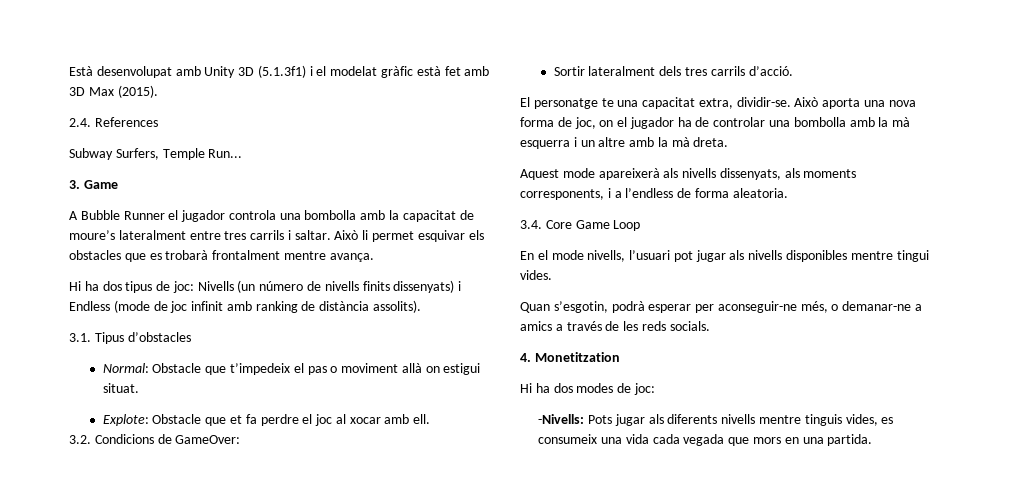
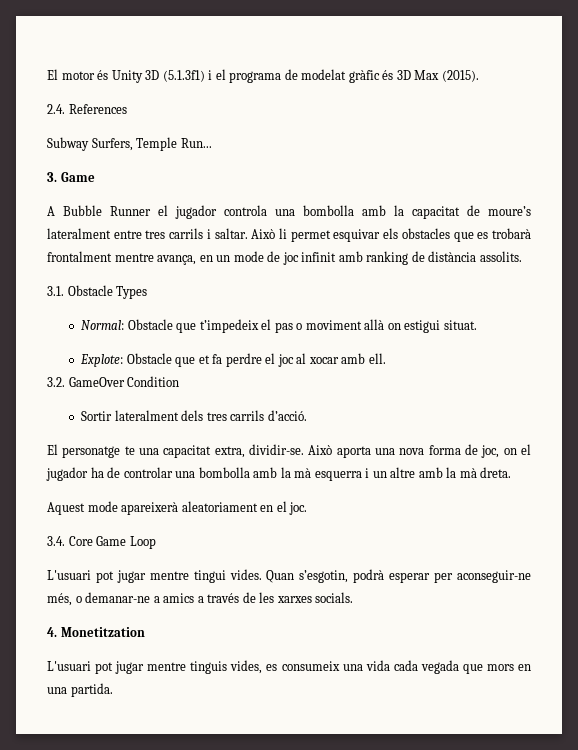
- Està desenvolupat amb Unity 3D (5.1.3f1) i el modelat gràfic està fet amb 3D Max (2015).
+ El motor és Unity 3D (5.1.3f1) i el programa de modelat gràfic és 3D Max (2015).
- Això li permet esquivar els obstacles que es trobarà frontalment mentre avança.
- Hi ha dos tipus de joc: Nivells (un número de nivells finits dissenyats) i Endless (mode de joc infinit amb ranking de distància assolits).
+ Això li permet esquivar els obstacles que es trobarà frontalment mentre avança, en un mode de joc infinit amb ranking de distància assolits.
- 3.1. Tipus d’obstacles
+ 3.1. Obstacle Types
- 3.2. Condicions de GameOver:
+ 3.2. GameOver Condition
- Aquest mode apareixerà als nivells dissenyats, als moments corresponents, i a l’endless de forma aleatoria.
+ Aquest mode apareixerà aleatoriament en el joc.
  3.4. Core Game Loop
- En el mode nivells, l’usuari pot jugar als nivells disponibles mentre tingui vides.
- Quan s’esgotin, podrà esperar per aconseguir-ne més, o demanar-ne a amics a través de les reds socials.
+ L'usuari pot jugar mentre tingui vides. Quan s’esgotin, podrà esperar per aconseguir-ne més, o demanar-ne a amics a través de les xarxes socials.
- Hi ha dos modes de joc:
- -Nivells: Pots jugar als diferents nivells mentre tinguis vides, es consumeix una vida cada vegada que mors en una partida.
+ L'usuari pot jugar mentre tinguis vides, es consumeix una vida cada vegada que mors en una partida.

